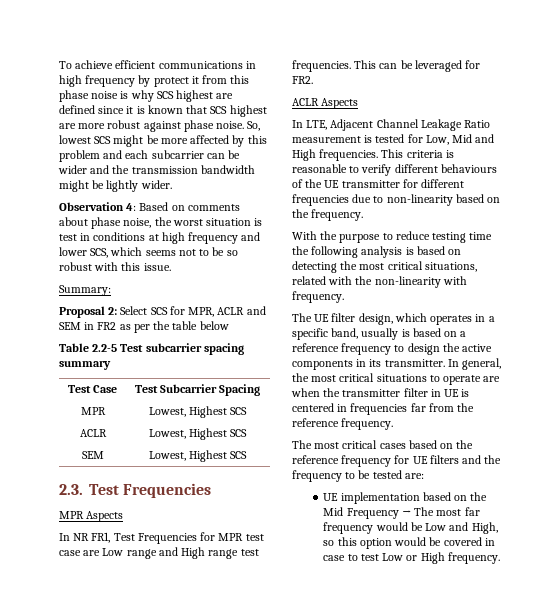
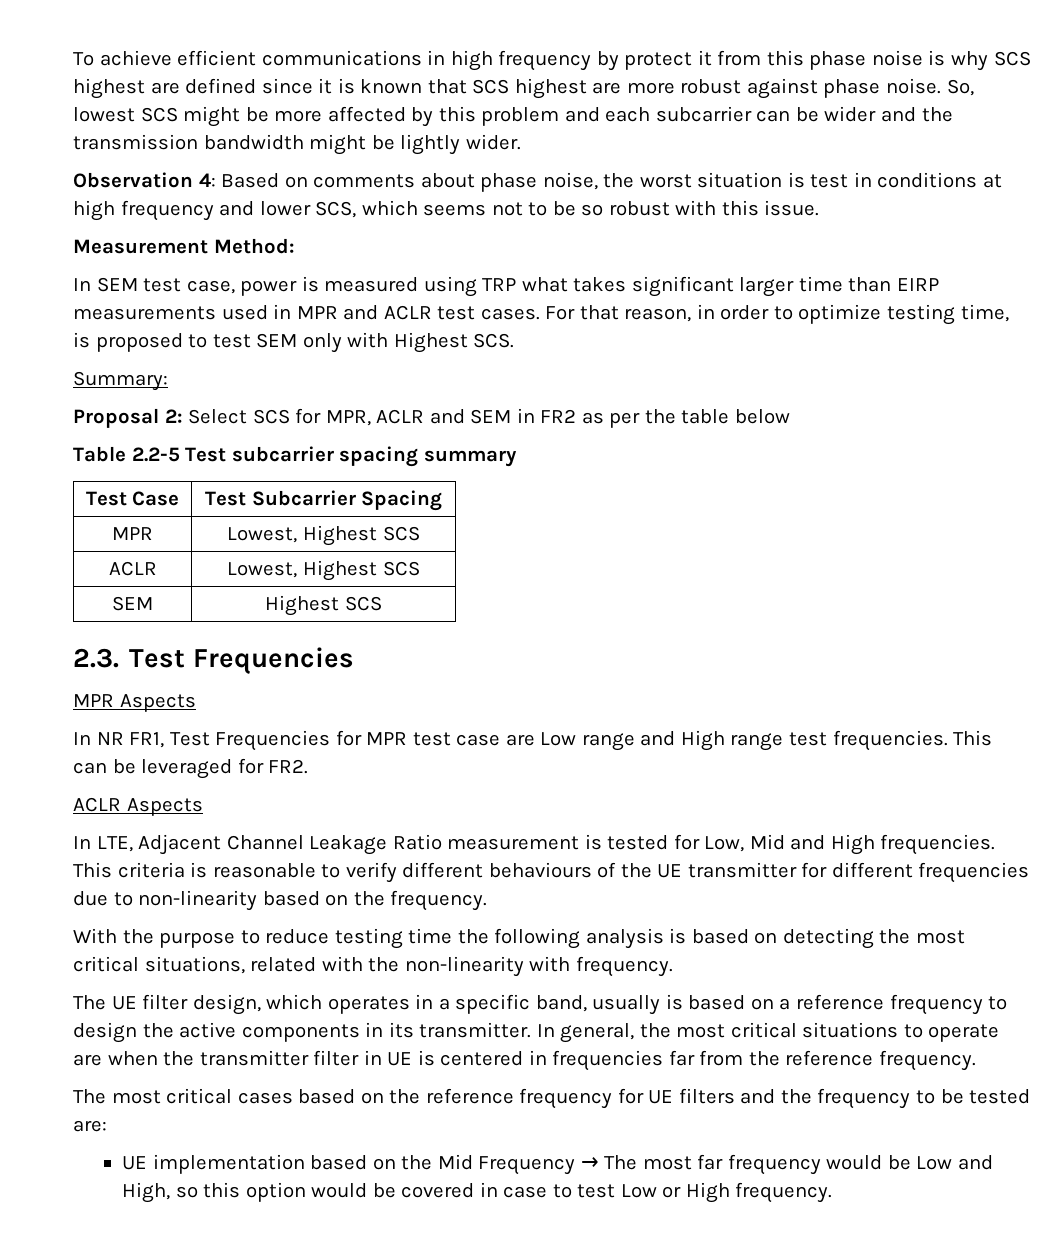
+ Measurement Method:
+ In SEM test case, power is measured using TRP what takes significant larger time than EIRP measurements used in MPR and ACLR test cases. For that reason, in order to optimize testing time, is proposed to test SEM only with Highest SCS.
- SEM | Lowest, Highest SCS
+ SEM | Highest SCS

